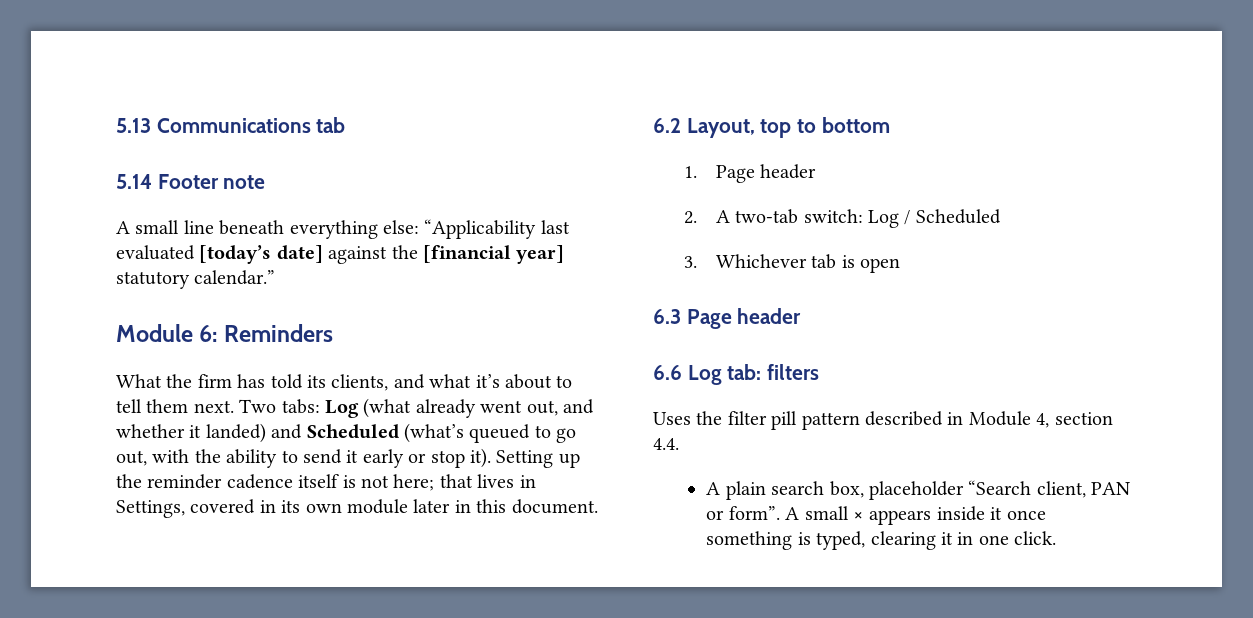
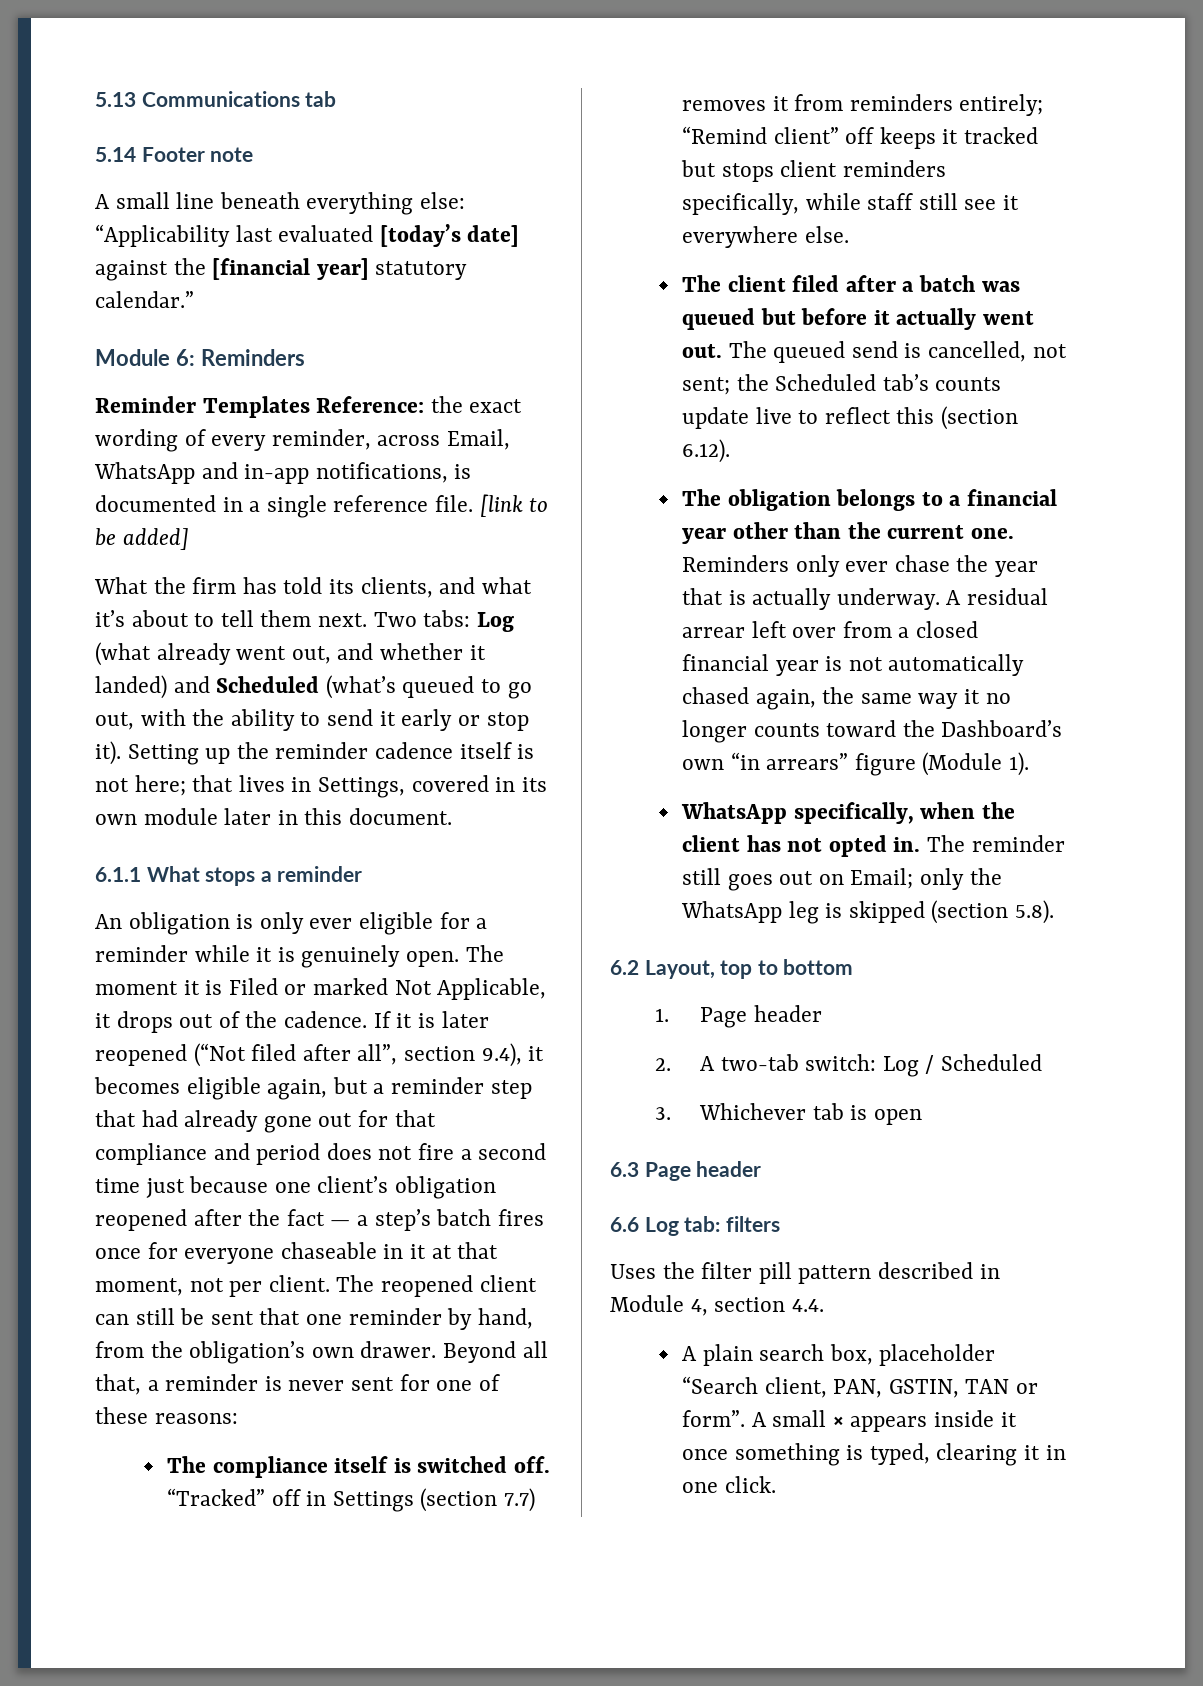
+ Reminder Templates Reference: the exact wording of every reminder, across Email, WhatsApp and in-app notifications, is documented in a single reference file. [link to be added]
+ 6.1.1 What stops a reminder
+ An obligation is only ever eligible for a reminder while it is genuinely open. The moment it is Filed or marked Not Applicable, it drops out of the cadence. If it is later reopened (“Not filed after all”, section 9.4), it becomes eligible again, but a reminder step that had already gone out for that compliance and period does not fire a second time just because one client’s obligation reopened after the fact — a step’s batch fires once for everyone chaseable in it at that moment, not per client. The reopened client can still be sent that one reminder by hand, from the obligation’s own drawer. Beyond all that, a reminder is never sent for one of these reasons:
+ The compliance itself is switched off. “Tracked” off in Settings (section 7.7) removes it from reminders entirely; “Remind client” off keeps it tracked but stops client reminders specifically, while staff still see it everywhere else.
+ The client filed after a batch was queued but before it actually went out. The queued send is cancelled, not sent; the Scheduled tab’s counts update live to reflect this (section 6.12).
+ The obligation belongs to a financial year other than the current one. Reminders only ever chase the year that is actually underway. A residual arrear left over from a closed financial year is not automatically chased again, the same way it no longer counts toward the Dashboard’s own “in arrears” figure (Module 1).
+ WhatsApp specifically, when the client has not opted in. The reminder still goes out on Email; only the WhatsApp leg is skipped (section 5.8).
- A plain search box, placeholder “Search client, PAN or form”.
+ A plain search box, placeholder “Search client, PAN, GSTIN, TAN or form”.

